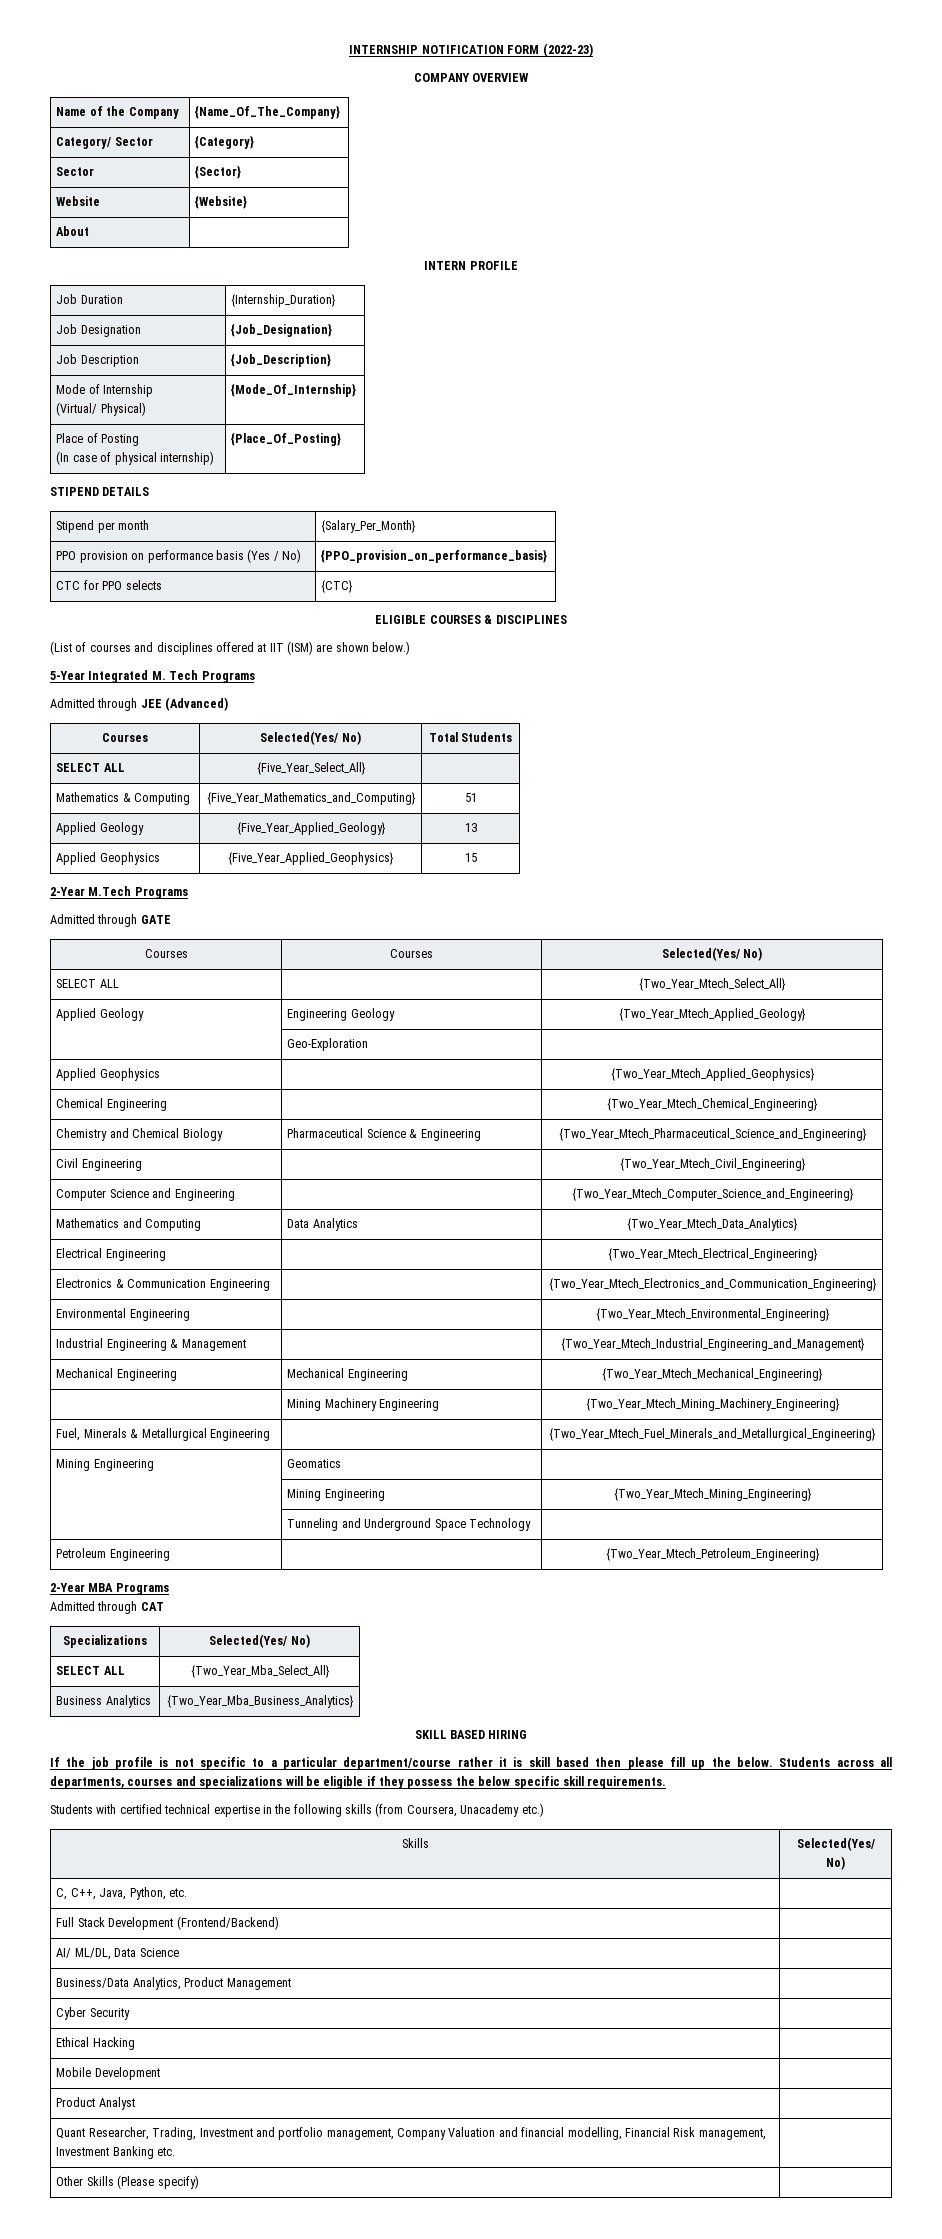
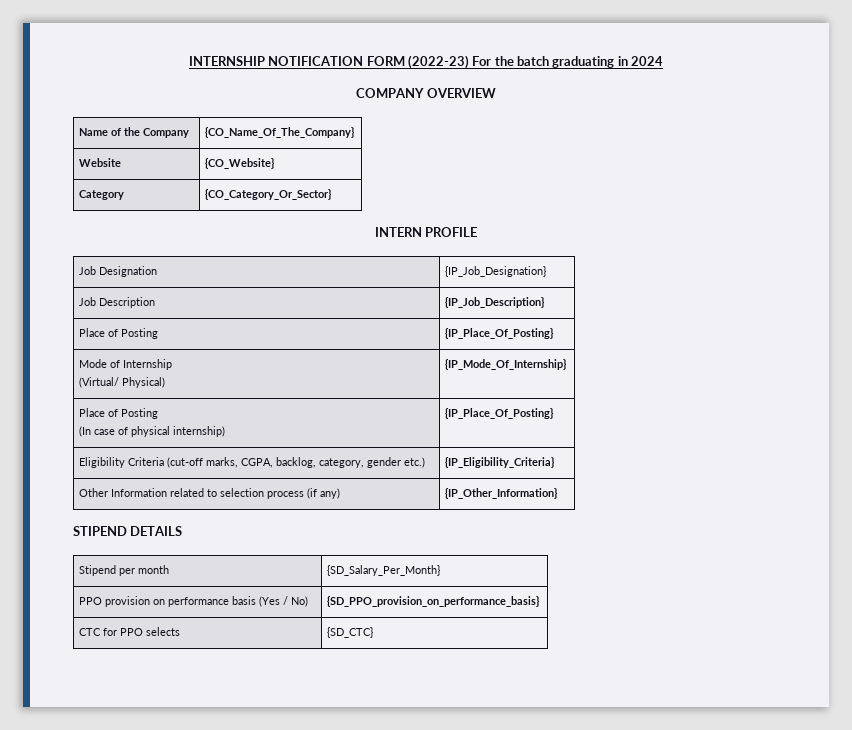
- INTERNSHIP NOTIFICATION FORM (2022-23)
+ INTERNSHIP NOTIFICATION FORM (2022-23) For the batch graduating in 2024
- Name of the Company | {Name_Of_The_Company}
- Category/ Sector | {Category}
- Sector | {Sector}
- Website | {Website}
- About |
+ Name of the Company | {CO_Name_Of_The_Company}
+ Website | {CO_Website}
+ Category | {CO_Category_Or_Sector}
- Job Duration | {Internship_Duration}
- Job Designation | {Job_Designation}
+ Job Designation | {IP_Job_Designation}
- Job Description | {Job_Description}
+ Job Description | {IP_Job_Description}
+ Place of Posting | {IP_Place_Of_Posting}
  Mode of Internship
- (Virtual/ Physical) | {Mode_Of_Internship}
+ (Virtual/ Physical) | {IP_Mode_Of_Internship}
  Place of Posting
- (In case of physical internship) | {Place_Of_Posting}
+ (In case of physical internship) | {IP_Place_Of_Posting}
+ Eligibility Criteria (cut-off marks, CGPA, backlog, category, gender etc.) | {IP_Eligibility_Criteria}
+ Other Information related to selection process (if any) | {IP_Other_Information}
- Stipend per month | {Salary_Per_Month}
+ Stipend per month | {SD_Salary_Per_Month}
- PPO provision on performance basis (Yes / No) | {PPO_provision_on_performance_basis}
+ PPO provision on performance basis (Yes / No) | {SD_PPO_provision_on_performance_basis}
- CTC for PPO selects | {CTC}
- ELIGIBLE COURSES & DISCIPLINES
- (List of courses and disciplines offered at IIT (ISM) are shown below.)
- 5-Year Integrated M. Tech Programs
- Admitted through JEE (Advanced)
- Courses | Selected(Yes/ No) | Total Students
- SELECT ALL | {Five_Year_Select_All} |
- Mathematics & Computing | {Five_Year_Mathematics_and_Computing} | 51
- Applied Geology | {Five_Year_Applied_Geology} | 13
- Applied Geophysics | {Five_Year_Applied_Geophysics} | 15
- 2-Year M.Tech Programs
- Admitted through GATE
- Courses | Courses | Selected(Yes/ No)
- SELECT ALL | | {Two_Year_Mtech_Select_All}
- Applied Geology | Engineering Geology | {Two_Year_Mtech_Applied_Geology}
- | Geo-Exploration |
- Applied Geophysics | | {Two_Year_Mtech_Applied_Geophysics}
- Chemical Engineering | | {Two_Year_Mtech_Chemical_Engineering}
- Chemistry and Chemical Biology | Pharmaceutical Science & Engineering | {Two_Year_Mtech_Pharmaceutical_Science_and_Engineering}
- Civil Engineering | | {Two_Year_Mtech_Civil_Engineering}
- Computer Science and Engineering | | {Two_Year_Mtech_Computer_Science_and_Engineering}
- Mathematics and Computing | Data Analytics | {Two_Year_Mtech_Data_Analytics}
- Electrical Engineering | | {Two_Year_Mtech_Electrical_Engineering}
- Electronics & Communication Engineering | | {Two_Year_Mtech_Electronics_and_Communication_Engineering}
- Environmental Engineering | | {Two_Year_Mtech_Environmental_Engineering}
- Industrial Engineering & Management | | {Two_Year_Mtech_Industrial_Engineering_and_Management}
- Mechanical Engineering | Mechanical Engineering | {Two_Year_Mtech_Mechanical_Engineering}
- | Mining Machinery Engineering | {Two_Year_Mtech_Mining_Machinery_Engineering}
- Fuel, Minerals & Metallurgical Engineering | | {Two_Year_Mtech_Fuel_Minerals_and_Metallurgical_Engineering}
- Mining Engineering | Geomatics |
- | Mining Engineering | {Two_Year_Mtech_Mining_Engineering}
- | Tunneling and Underground Space Technology |
- Petroleum Engineering | | {Two_Year_Mtech_Petroleum_Engineering}
- 2-Year MBA Programs
- Admitted through CAT
- Specializations | Selected(Yes/ No)
- SELECT ALL | {Two_Year_Mba_Select_All}
- Business Analytics | {Two_Year_Mba_Business_Analytics}
- SKILL BASED HIRING
- If the job profile is not specific to a particular department/course rather it is skill based then please fill up the below. Students across all departments, courses and specializations will be eligible if they possess the below specific skill requirements.
- Students with certified technical expertise in the following skills (from Coursera, Unacademy etc.)
- Skills | Selected(Yes/ No)
- C, C++, Java, Python, etc. |
- Full Stack Development (Frontend/Backend) |
- AI/ ML/DL, Data Science |
- Business/Data Analytics, Product Management |
- Cyber Security |
- Ethical Hacking |
- Mobile Development |
- Product Analyst |
- Quant Researcher, Trading, Investment and portfolio management, Company Valuation and financial modelling, Financial Risk management, Investment Banking etc. |
- Other Skills (Please specify) |
+ CTC for PPO selects | {SD_CTC}

